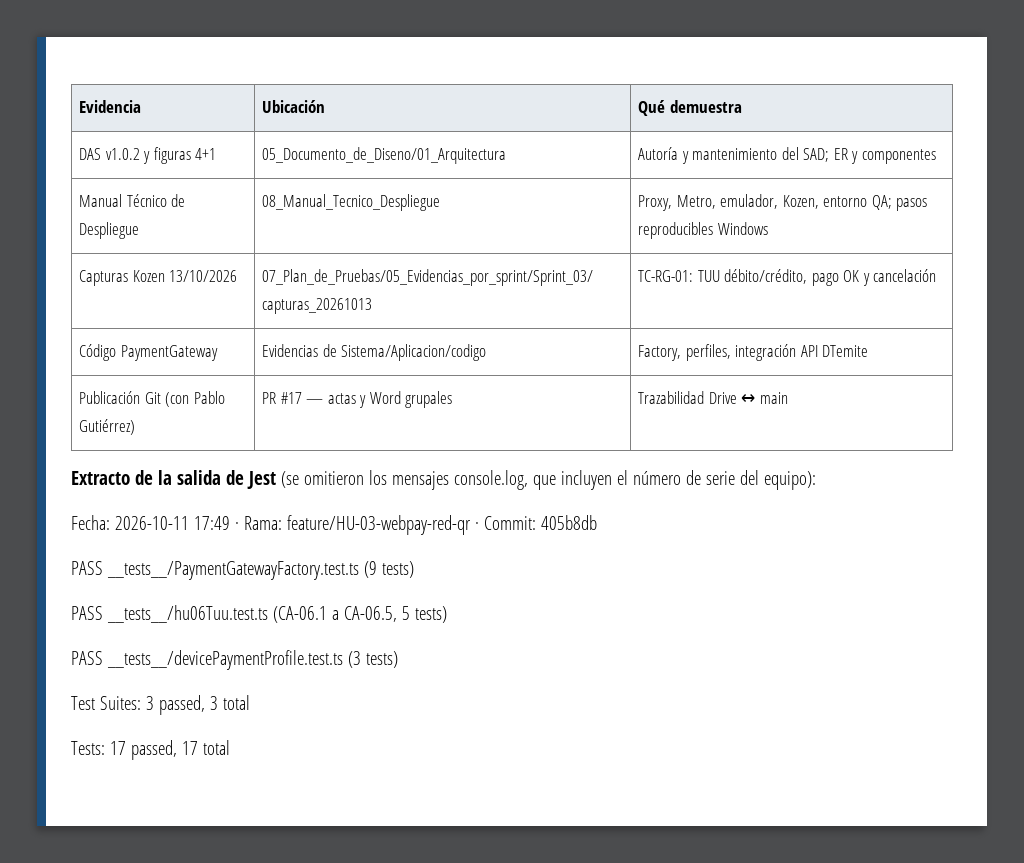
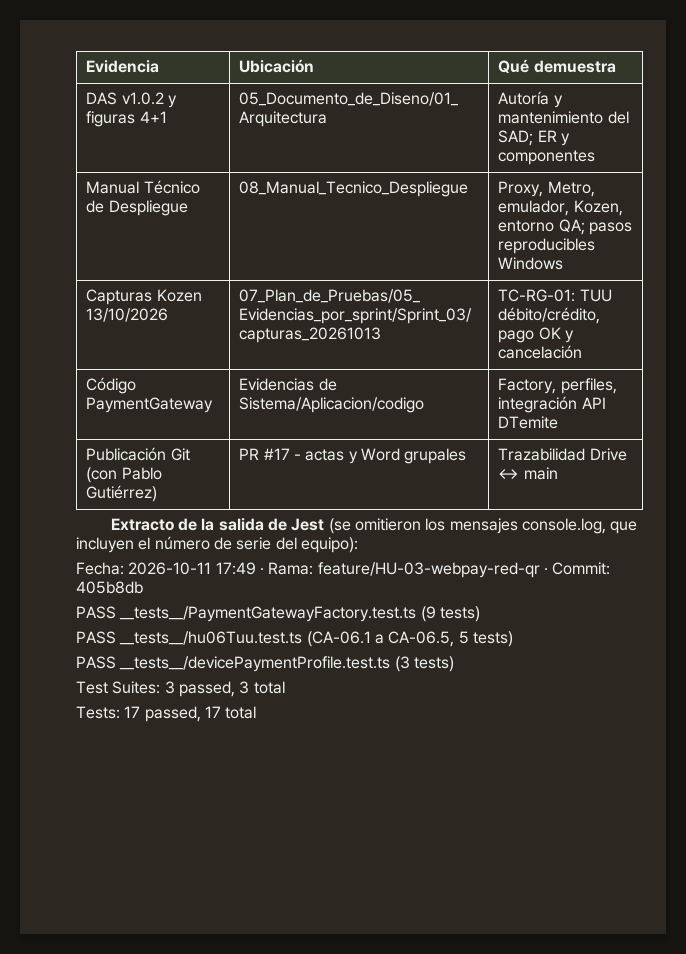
- Publicación Git (con Pablo Gutiérrez) | PR #17 — actas y Word grupales | Trazabilidad Drive ↔ main
+ Publicación Git (con Pablo Gutiérrez) | PR #17 - actas y Word grupales | Trazabilidad Drive ↔ main

